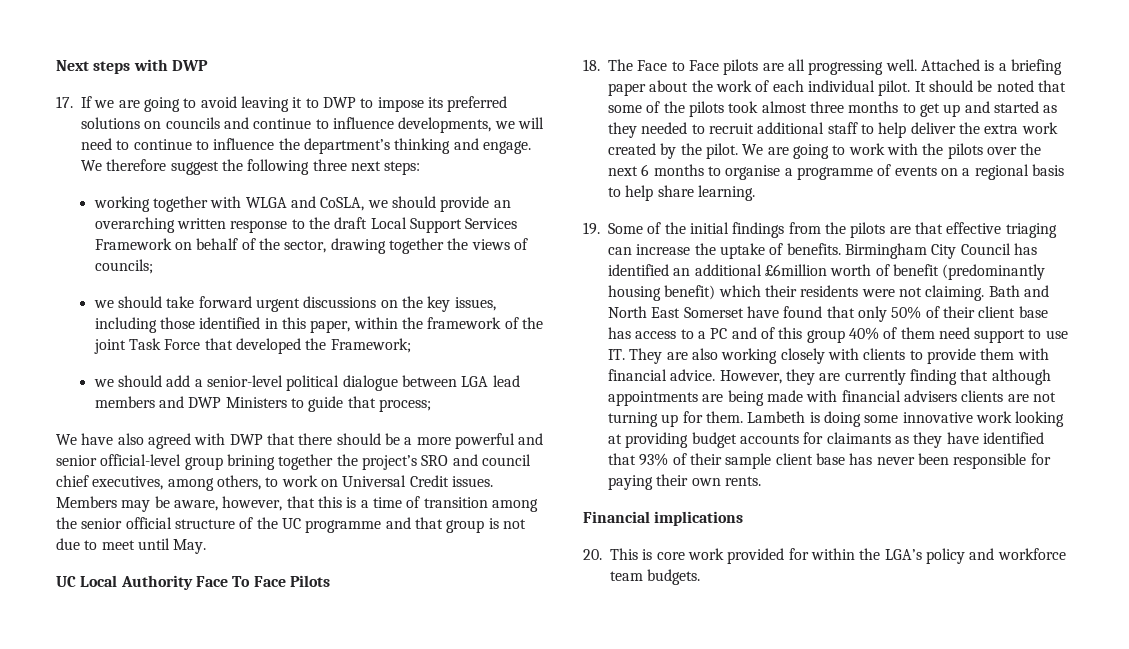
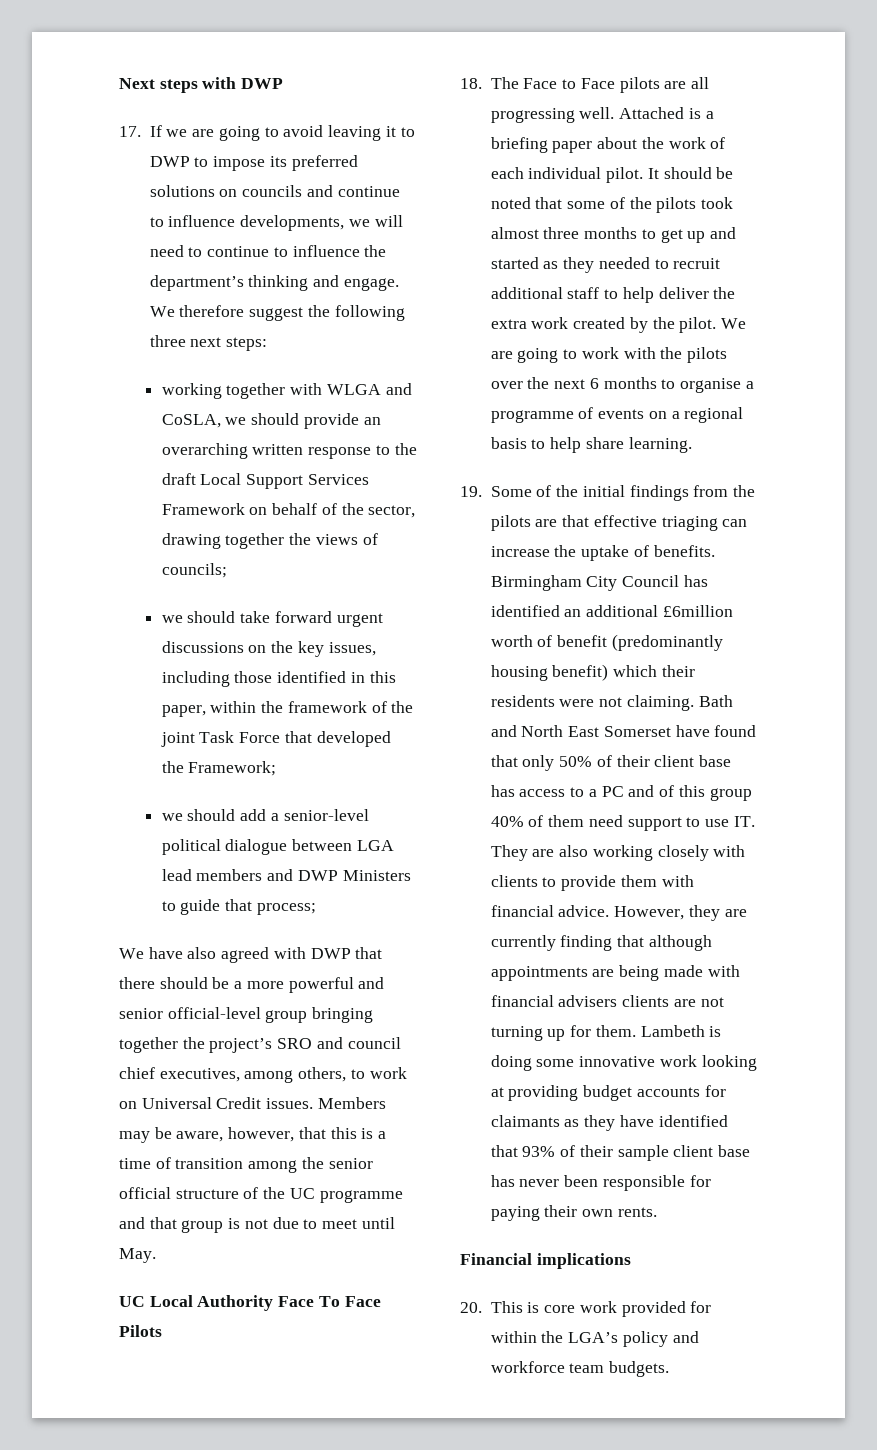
- We have also agreed with DWP that there should be a more powerful and senior official-level group brining together the project’s SRO and council chief executives, among others, to work on Universal Credit issues.
+ We have also agreed with DWP that there should be a more powerful and senior official-level group bringing together the project’s SRO and council chief executives, among others, to work on Universal Credit issues.

